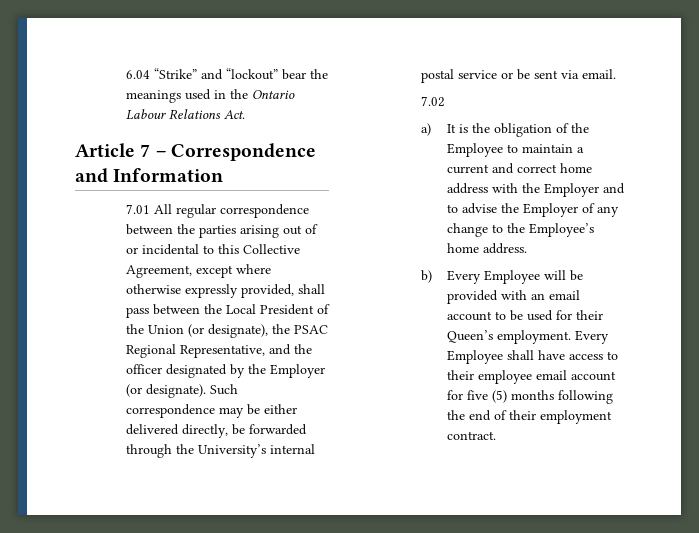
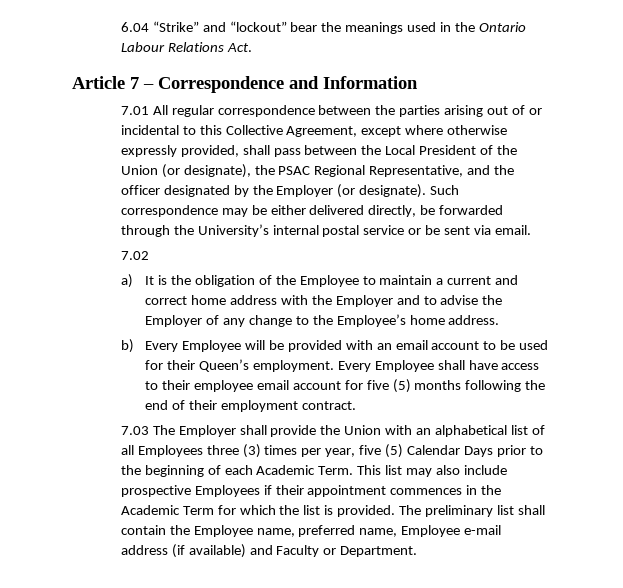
+ 7.03 The Employer shall provide the Union with an alphabetical list of all Employees three (3) times per year, five (5) Calendar Days prior to the beginning of each Academic Term. This list may also include prospective Employees if their appointment commences in the Academic Term for which the list is provided. The preliminary list shall contain the Employee name, preferred name, Employee e-mail address (if available) and Faculty or Department.

